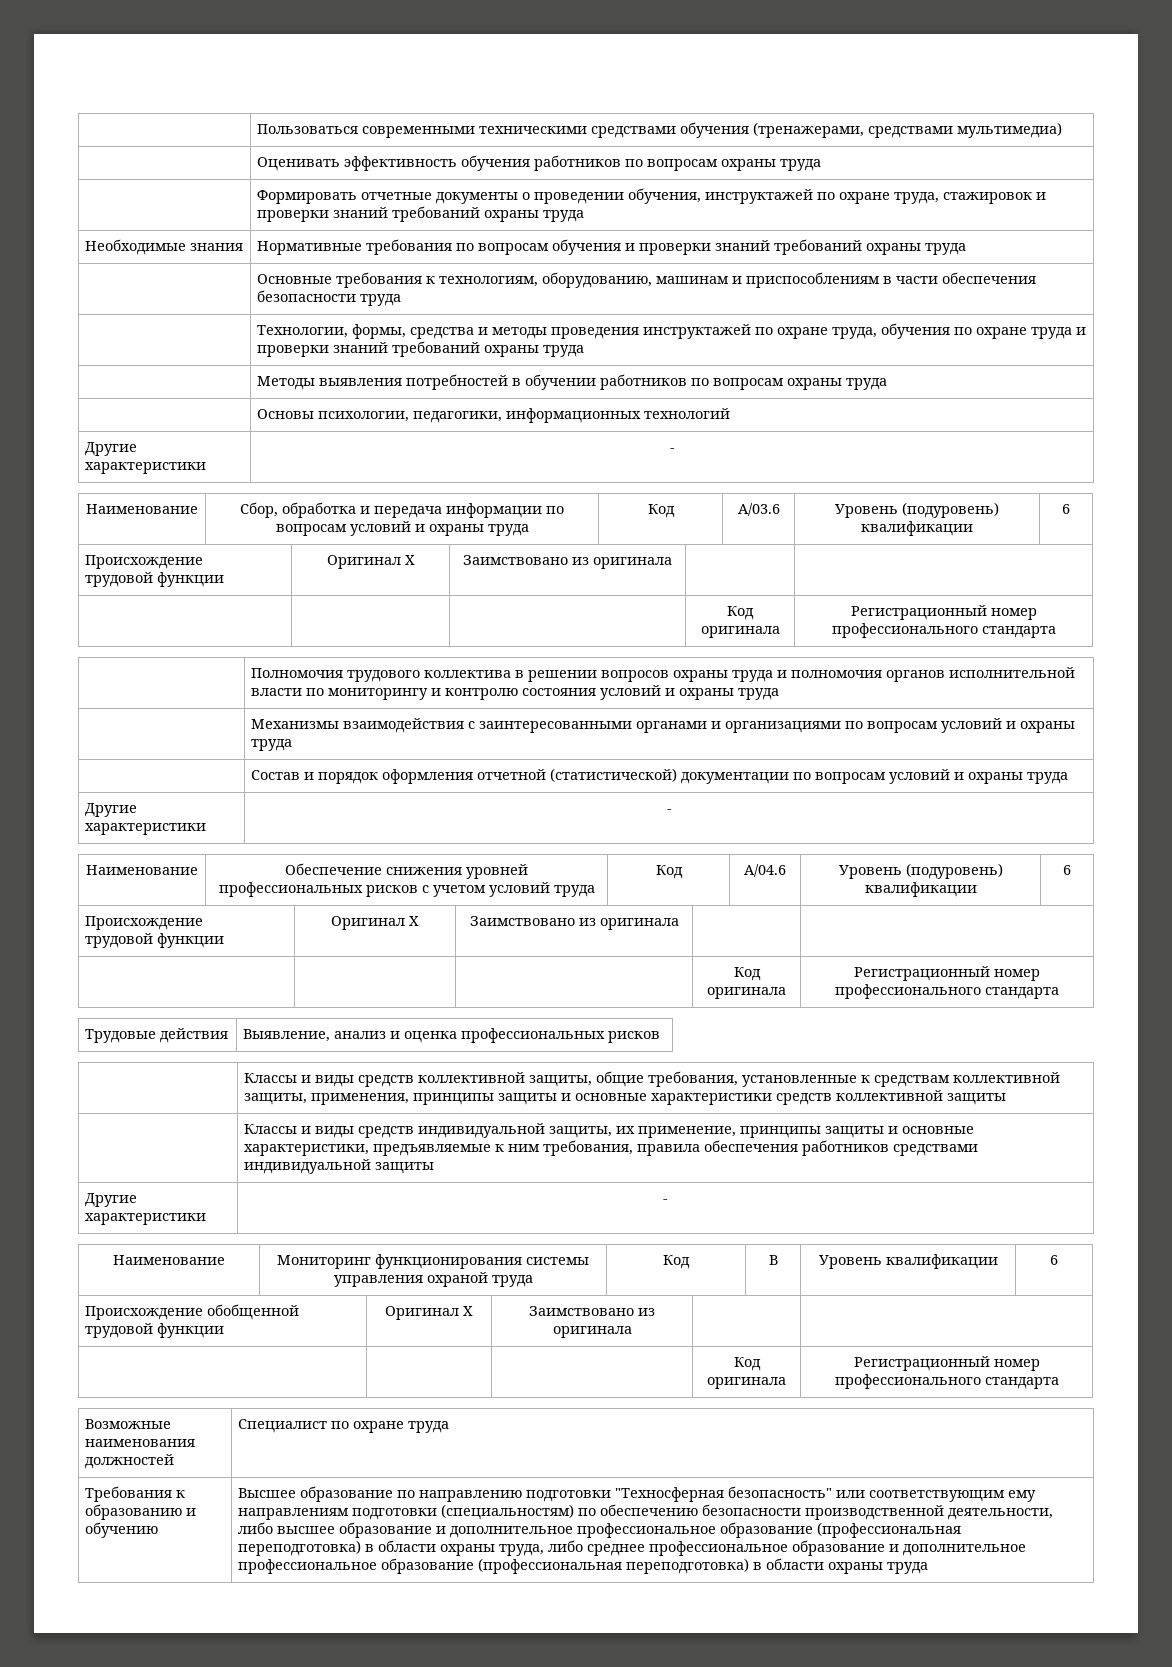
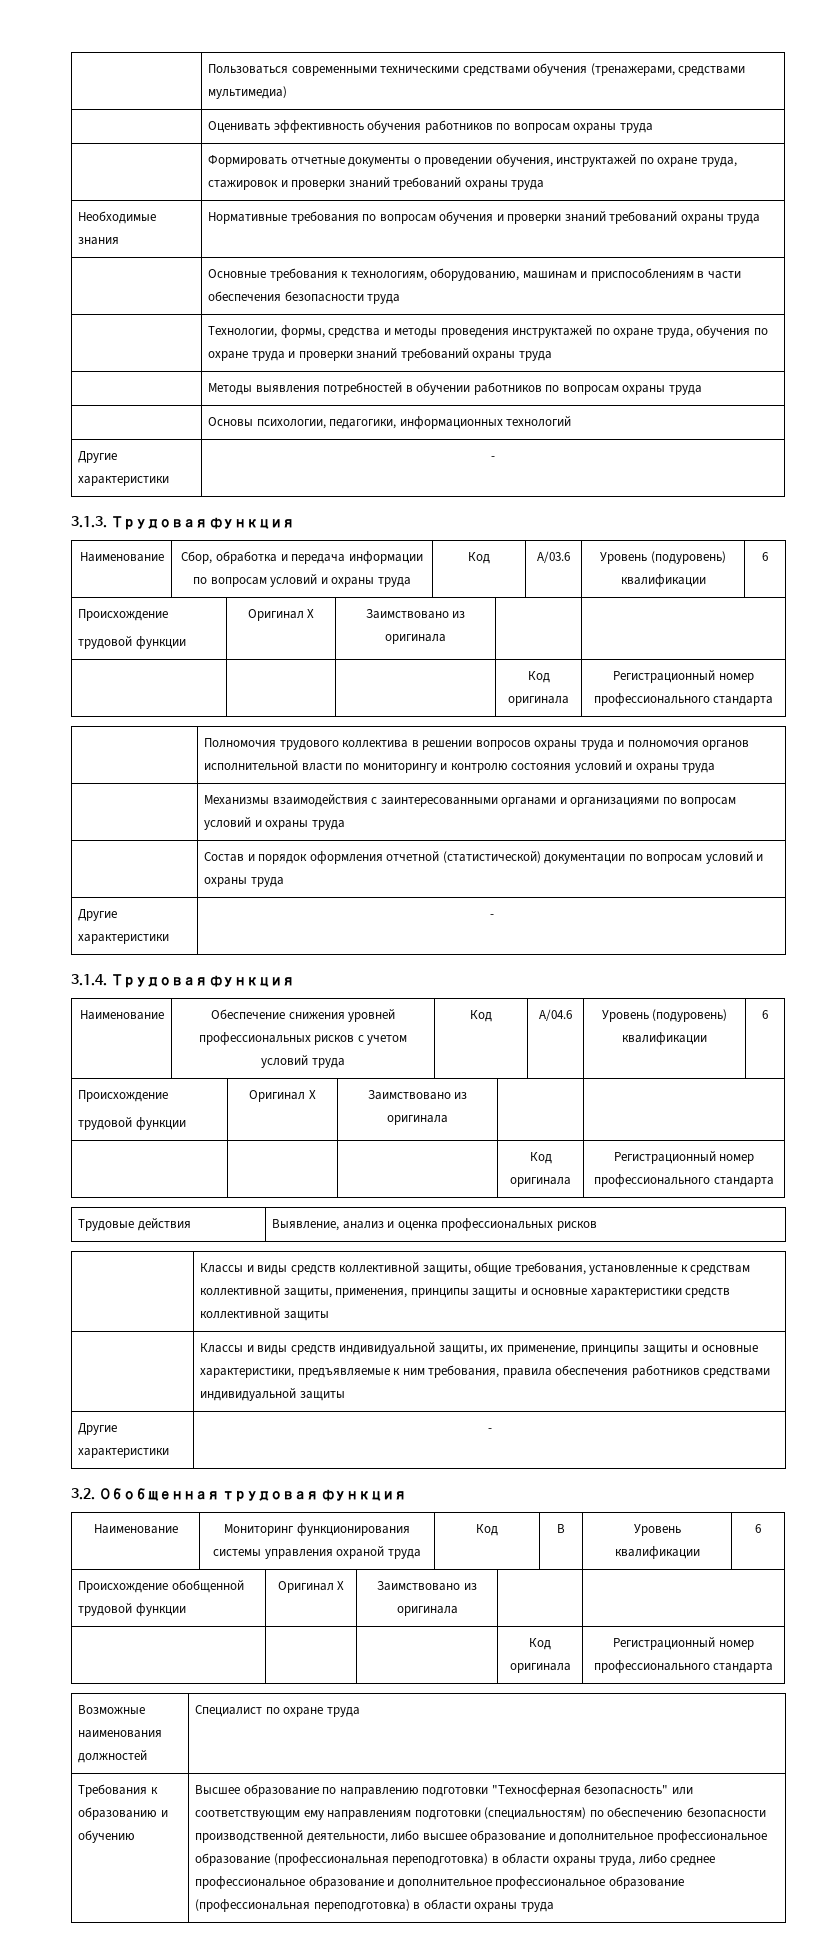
+ 3.1.3. Трудовая функция
+ 3.1.4. Трудовая функция
+ 3.2. Обобщенная трудовая функция

